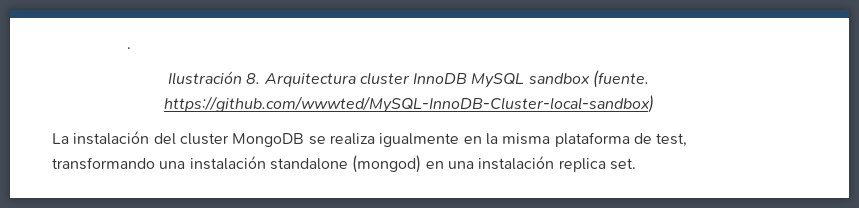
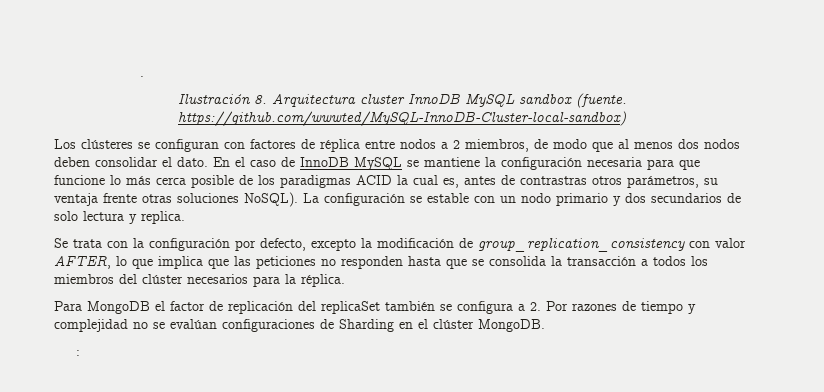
- La instalación del cluster MongoDB se realiza igualmente en la misma plataforma de test, transformando una instalación standalone (mongod) en una instalación replica set.
+ Los clústeres se configuran con factores de réplica entre nodos a 2 miembros, de modo que al menos dos nodos deben consolidar el dato. En el caso de InnoDB MySQL se mantiene la configuración necesaria para que funcione lo más cerca posible de los paradigmas ACID la cual es, antes de contrastras otros parámetros, su ventaja frente otras soluciones NoSQL). La configuración se estable con un nodo primario y dos secundarios de solo lectura y replica.
+ Se trata con la configuración por defecto, excepto la modificación de group_replication_consistency con valor AFTER, lo que implica que las peticiones no responden hasta que se consolida la transacción a todos los miembros del clúster necesarios para la réplica.
+ Para MongoDB el factor de replicación del replicaSet también se configura a 2. Por razones de tiempo y complejidad no se evalúan configuraciones de Sharding en el clúster MongoDB.
+ :

